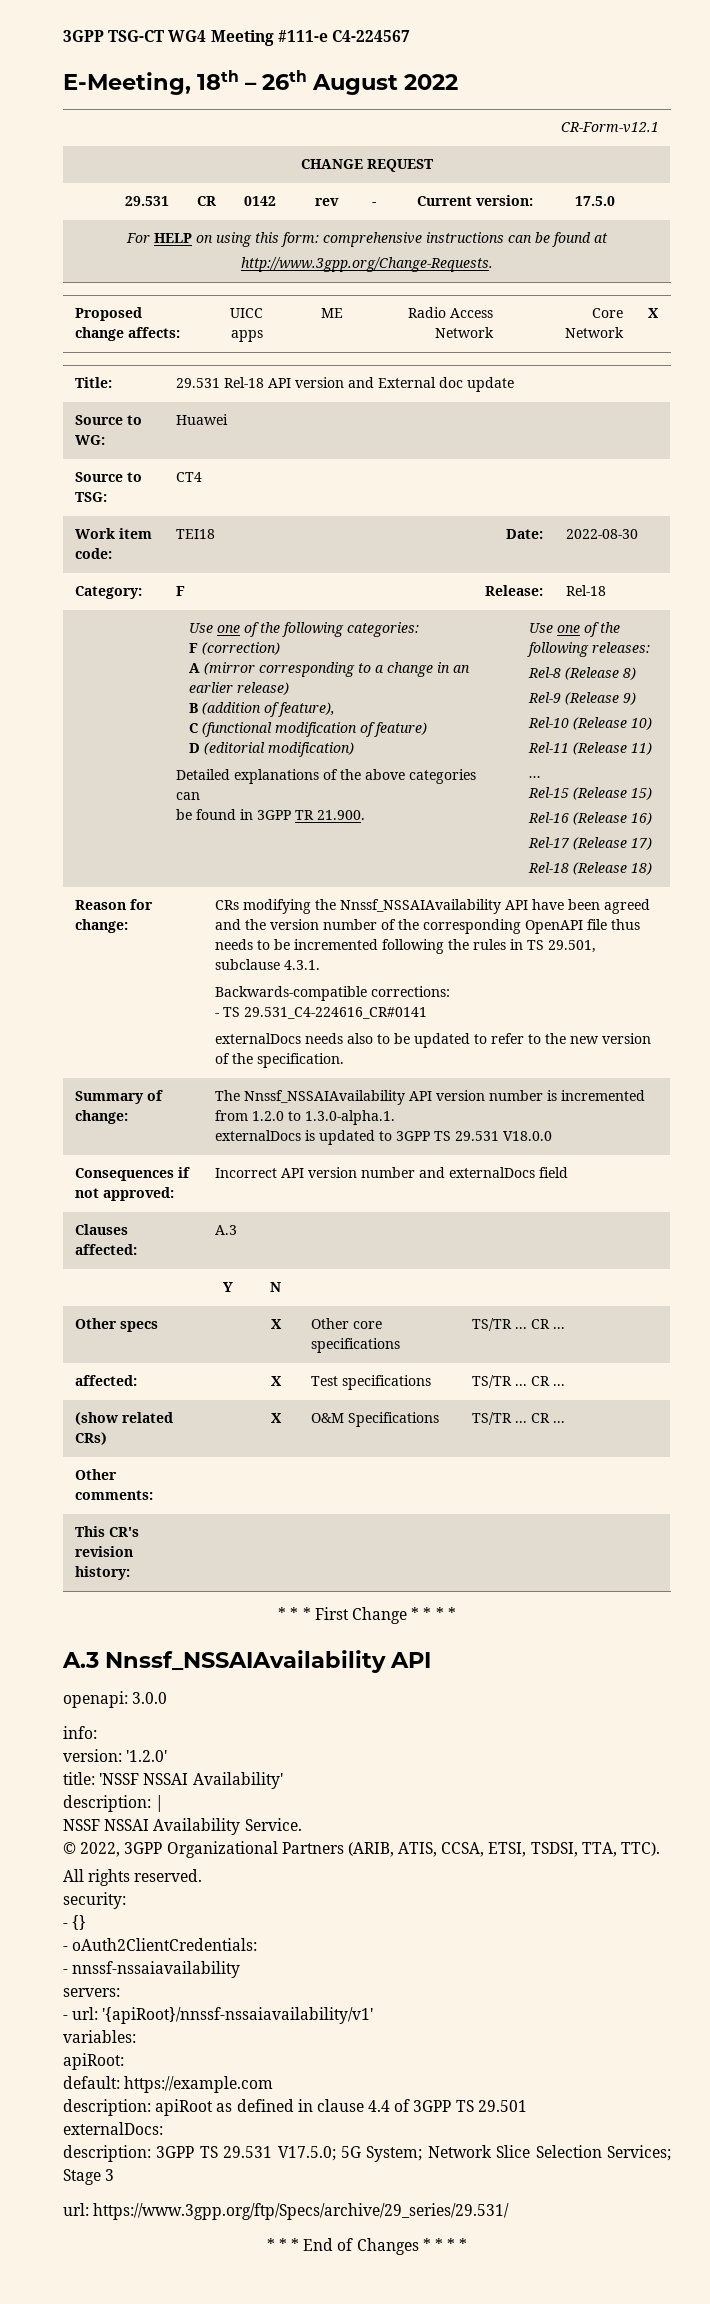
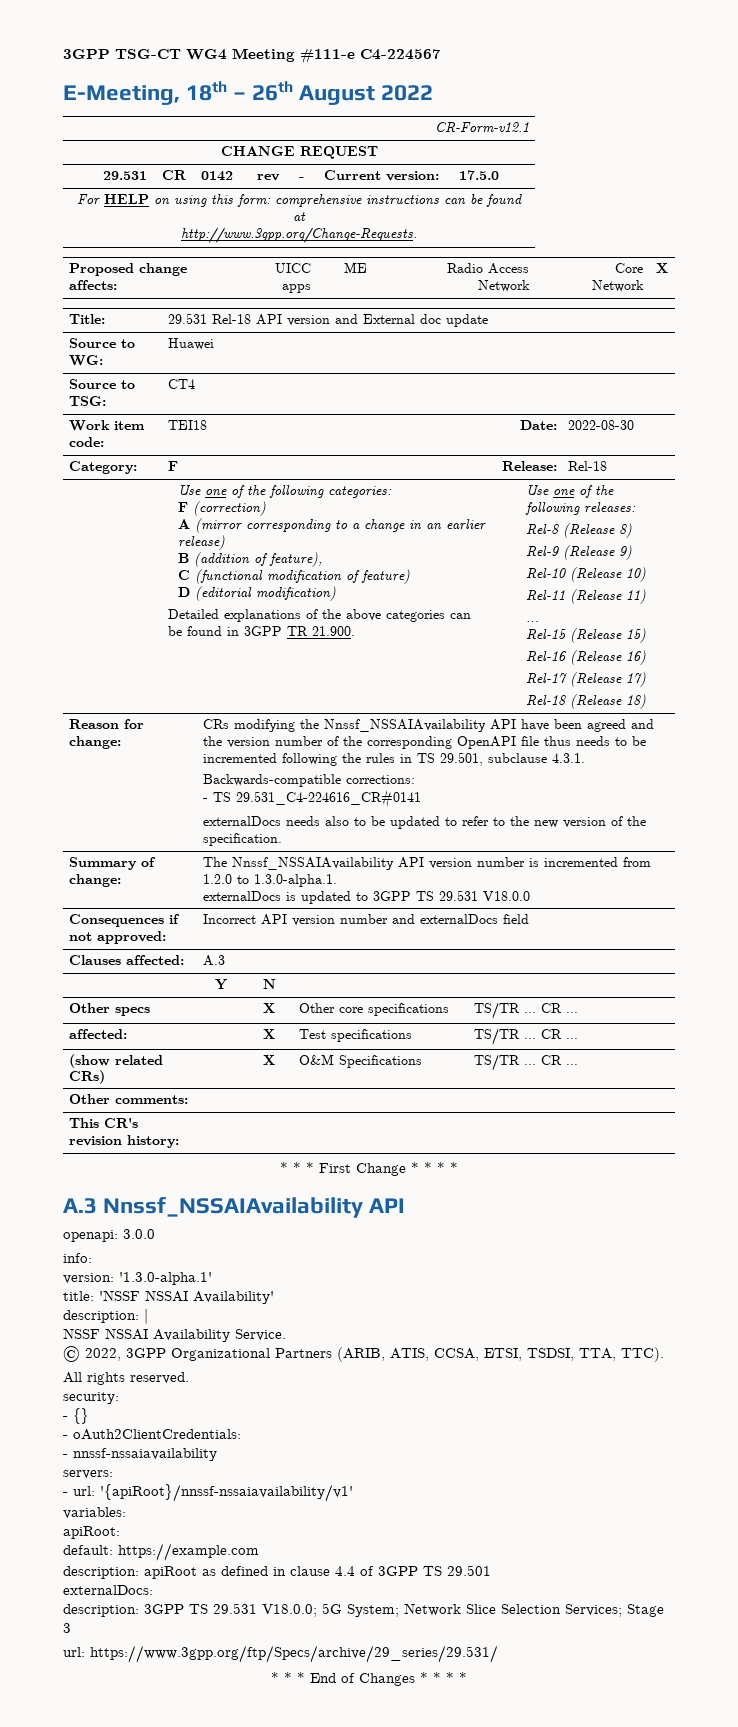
- version: '1.2.0'
+ version: '1.3.0-alpha.1'
- description: 3GPP TS 29.531 V17.5.0; 5G System; Network Slice Selection Services; Stage 3
+ description: 3GPP TS 29.531 V18.0.0; 5G System; Network Slice Selection Services; Stage 3

